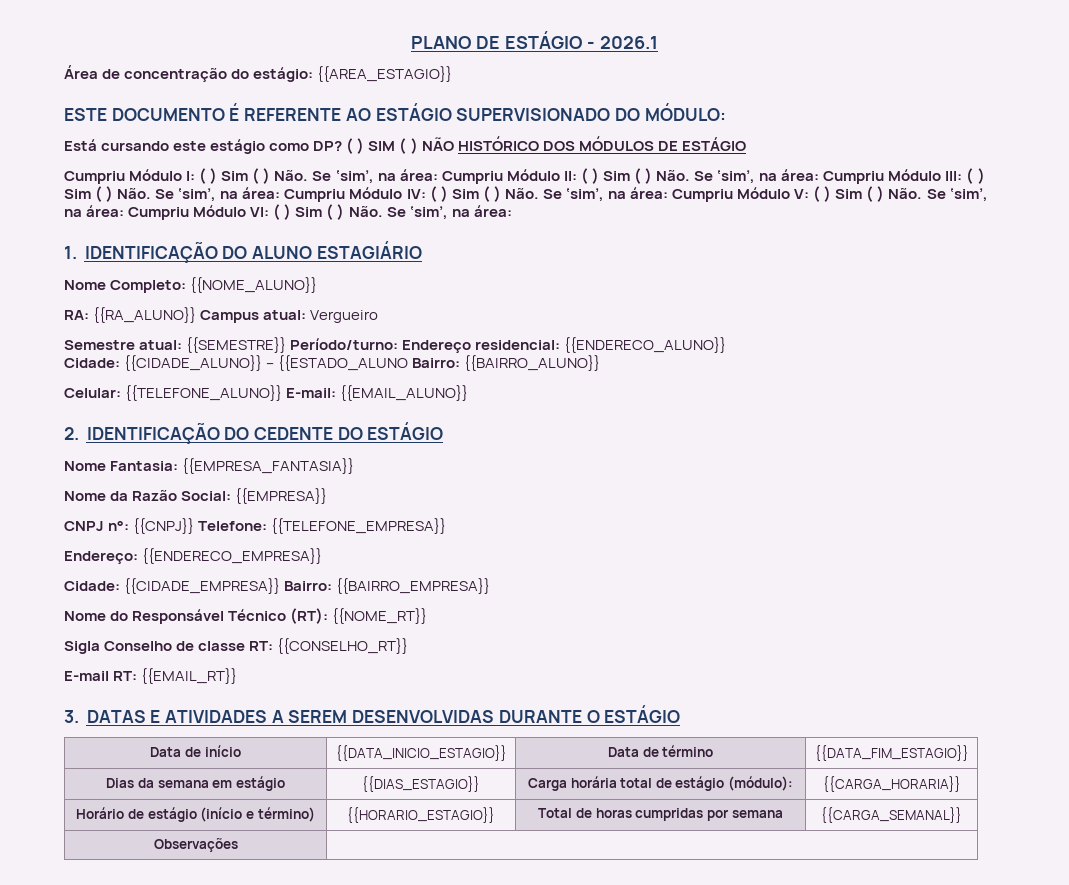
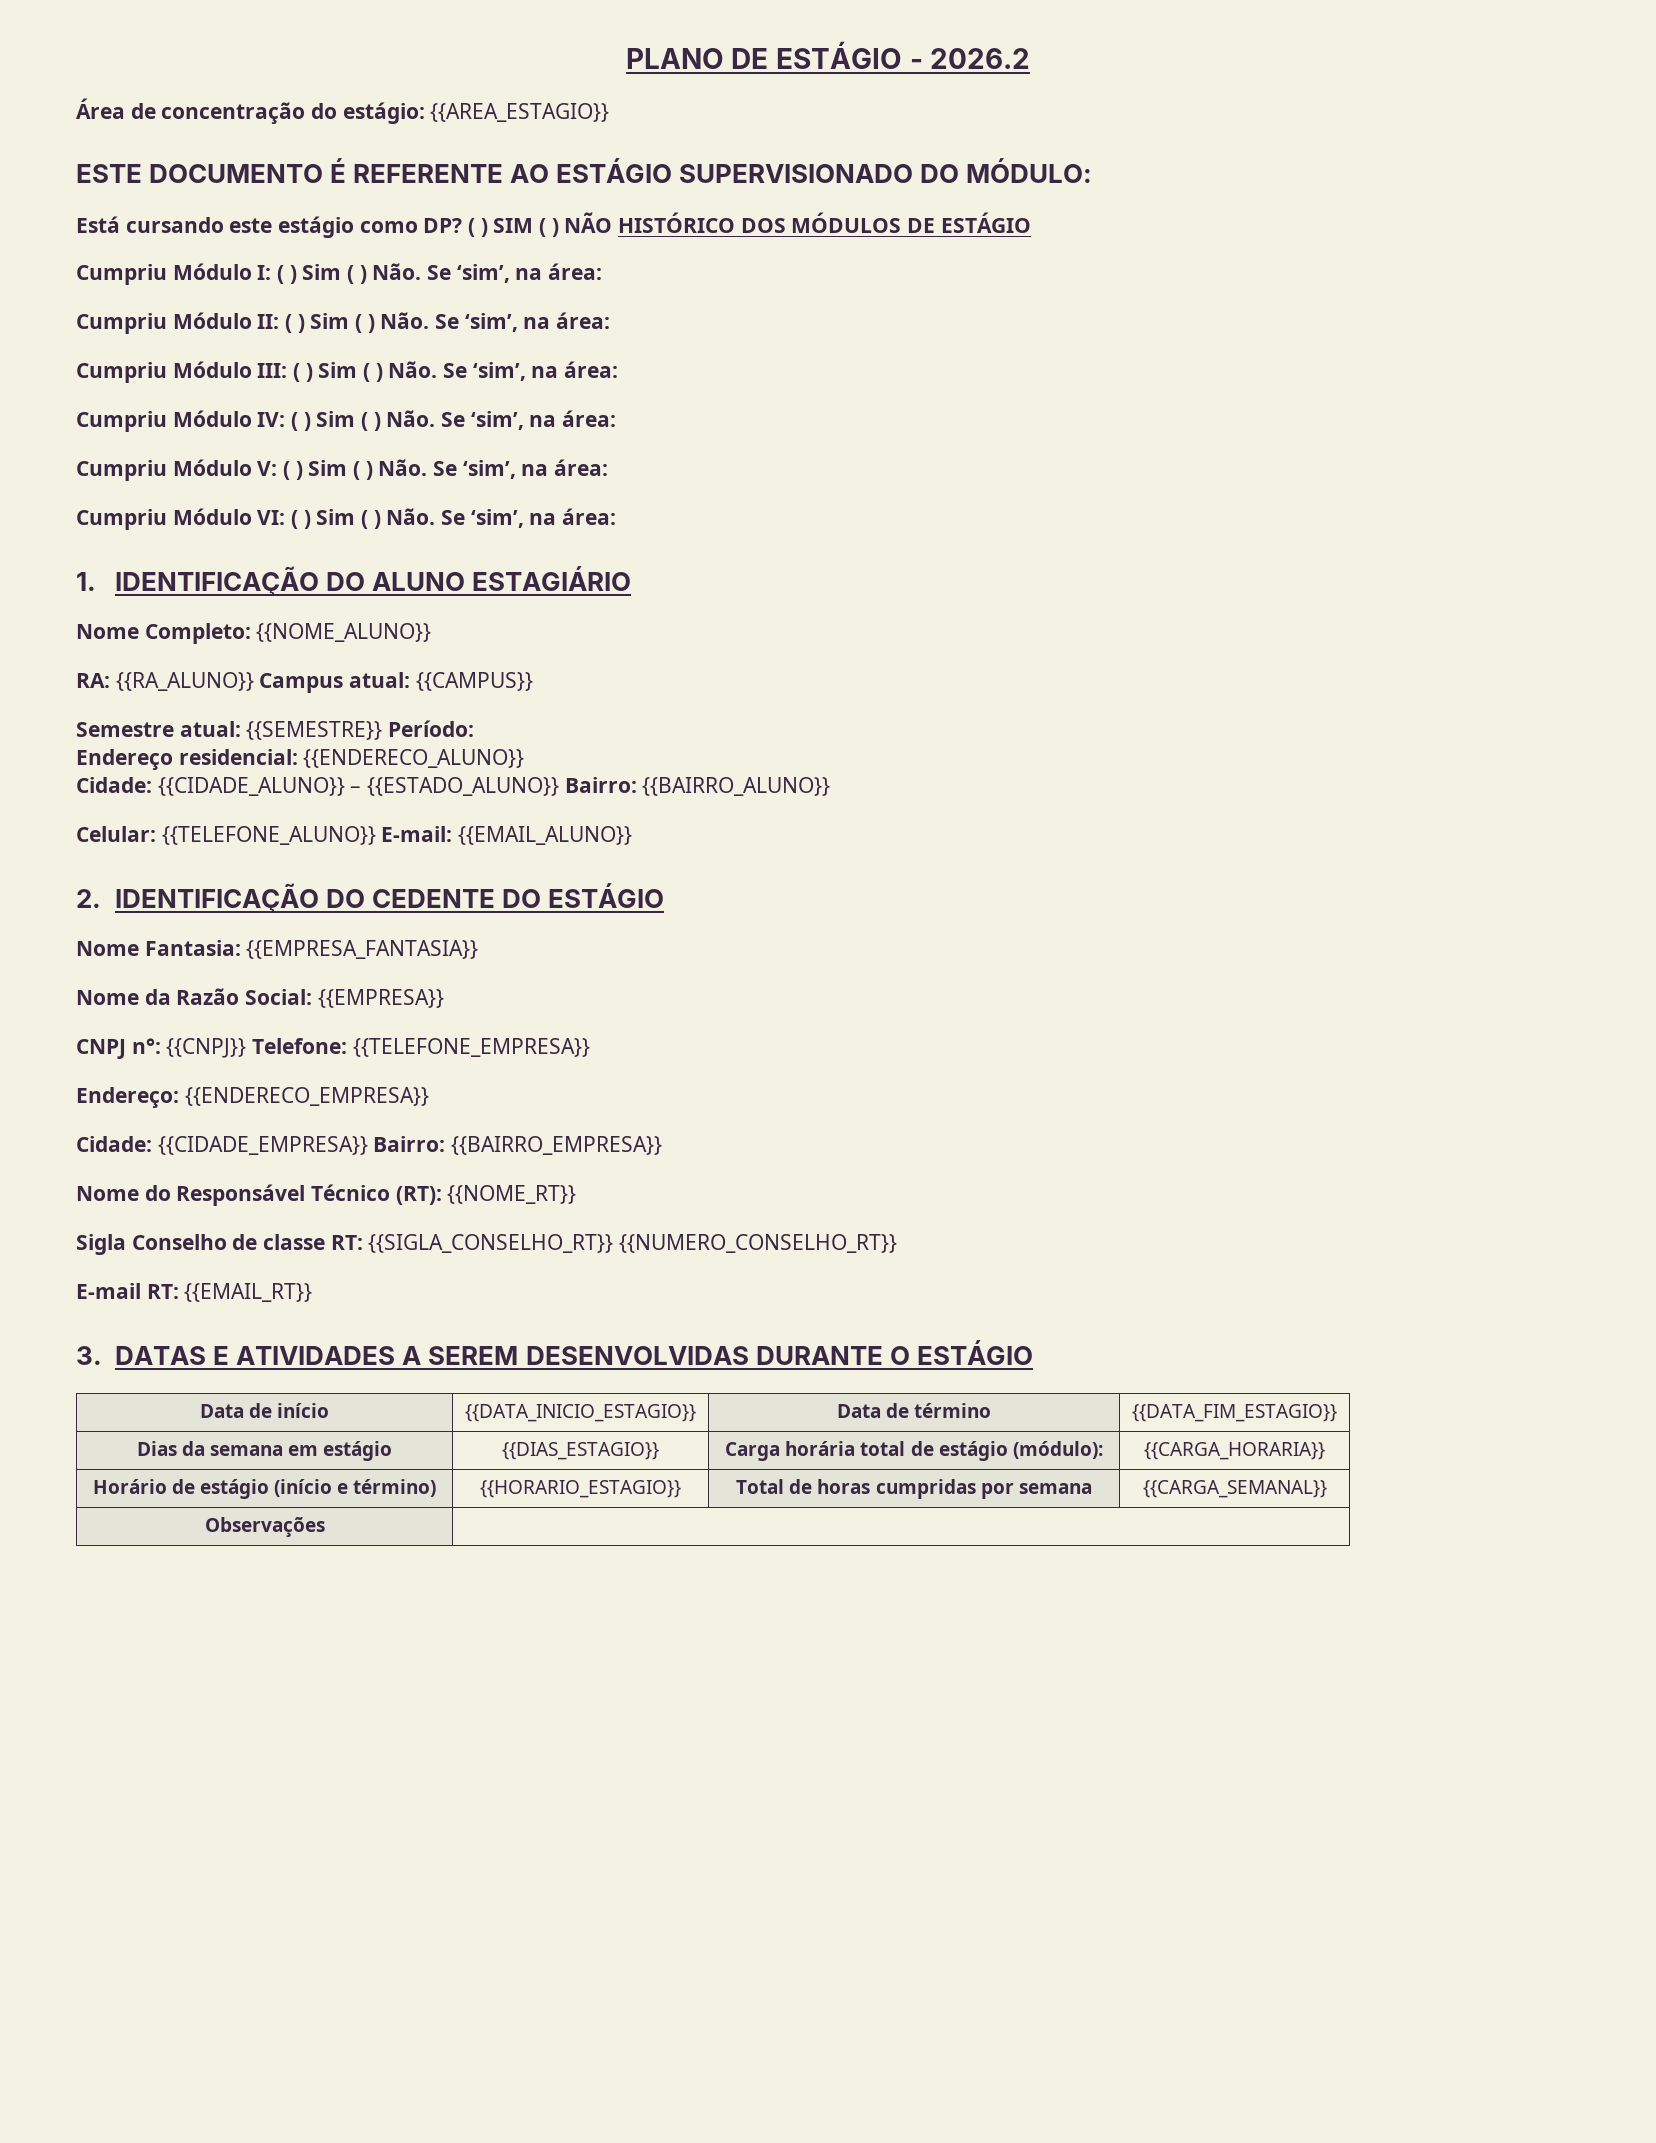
- PLANO DE ESTÁGIO - 2026.1
+ PLANO DE ESTÁGIO - 2026.2
- Cumpriu Módulo I: ( ) Sim ( ) Não. Se ‘sim’, na área: Cumpriu Módulo II: ( ) Sim ( ) Não. Se ‘sim’, na área: Cumpriu Módulo III: ( ) Sim ( ) Não. Se ‘sim’, na área: Cumpriu Módulo IV: ( ) Sim ( ) Não. Se ‘sim’, na área: Cumpriu Módulo V: ( ) Sim ( ) Não. Se ‘sim’, na área: Cumpriu Módulo VI:
+ Cumpriu Módulo I: ( ) Sim ( ) Não. Se ‘sim’, na área:
+ Cumpriu Módulo II: ( ) Sim ( ) Não. Se ‘sim’, na área:
+ Cumpriu Módulo III: ( ) Sim ( ) Não. Se ‘sim’, na área:
+ Cumpriu Módulo IV: ( ) Sim ( ) Não. Se ‘sim’, na área:
+ Cumpriu Módulo V: ( ) Sim ( ) Não. Se ‘sim’, na área:
+ Cumpriu Módulo VI:
- RA: {{RA_ALUNO}} Campus atual: Vergueiro
+ RA: {{RA_ALUNO}} Campus atual: {{CAMPUS}}
- Semestre atual: {{SEMESTRE}} Período/turno: Endereço residencial: {{ENDERECO_ALUNO}}
+ Semestre atual: {{SEMESTRE}} Período:
+ Endereço residencial: {{ENDERECO_ALUNO}}
- Cidade: {{CIDADE_ALUNO}} – {{ESTADO_ALUNO Bairro: {{BAIRRO_ALUNO}}
+ Cidade: {{CIDADE_ALUNO}} – {{ESTADO_ALUNO}} Bairro: {{BAIRRO_ALUNO}}
- Sigla Conselho de classe RT: {{CONSELHO_RT}}
+ Sigla Conselho de classe RT: {{SIGLA_CONSELHO_RT}} {{NUMERO_CONSELHO_RT}}

